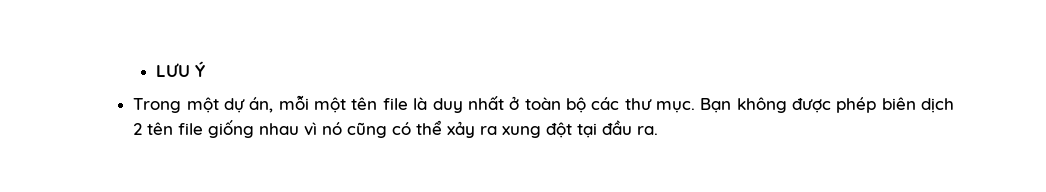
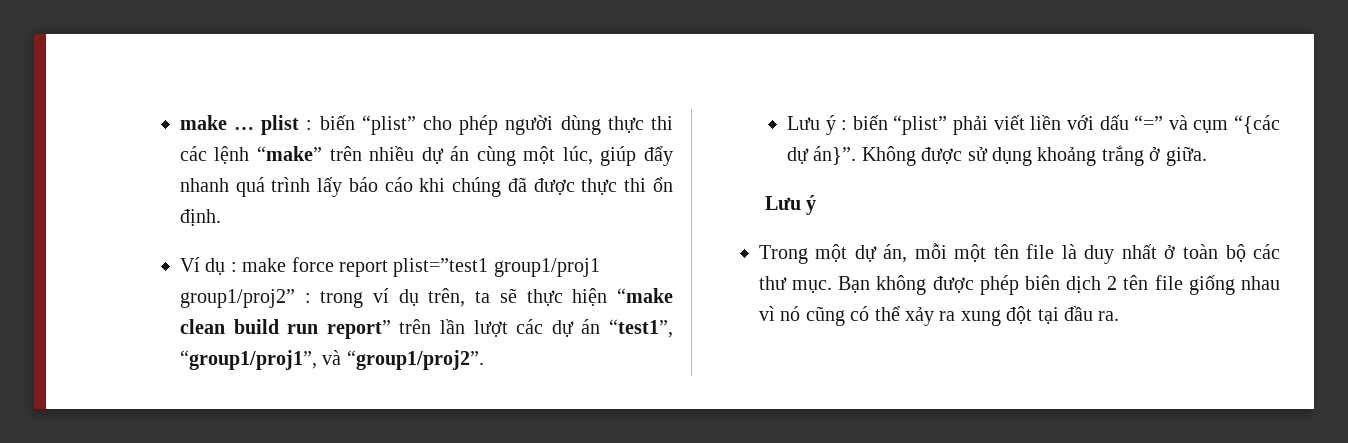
- LƯU Ý
+ make … plist : biến “plist” cho phép người dùng thực thi các lệnh “make” trên nhiều dự án cùng một lúc, giúp đẩy nhanh quá trình lấy báo cáo khi chúng đã được thực thi ổn định.
+ Ví dụ : make force report plist=”test1 group1/proj1 group1/proj2” : trong ví dụ trên, ta sẽ thực hiện “make clean build run report” trên lần lượt các dự án “test1”, “group1/proj1”, và “group1/proj2”.
+ Lưu ý : biến “plist” phải viết liền với dấu “=” và cụm “{các dự án}”. Không được sử dụng khoảng trắng ở giữa.
+ Lưu ý

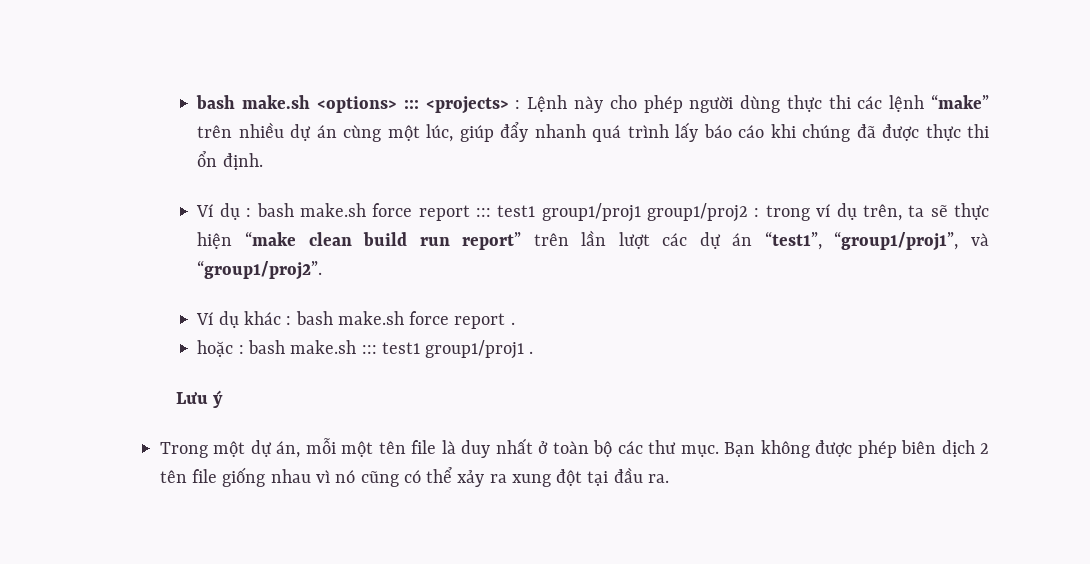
- make … plist : biến “plist” cho phép người dùng thực thi các lệnh “make” trên nhiều dự án cùng một lúc, giúp đẩy nhanh quá trình lấy báo cáo khi chúng đã được thực thi ổn định.
+ bash make.sh <options> ::: <projects> : Lệnh này cho phép người dùng thực thi các lệnh “make” trên nhiều dự án cùng một lúc, giúp đẩy nhanh quá trình lấy báo cáo khi chúng đã được thực thi ổn định.
- Ví dụ : make force report plist=”test1 group1/proj1 group1/proj2” : trong ví dụ trên, ta sẽ thực hiện “make clean build run report” trên lần lượt các dự án “test1”, “group1/proj1”, và “group1/proj2”.
+ Ví dụ : bash make.sh force report ::: test1 group1/proj1 group1/proj2 : trong ví dụ trên, ta sẽ thực hiện “make clean build run report” trên lần lượt các dự án “test1”, “group1/proj1”, và “group1/proj2”.
- Lưu ý : biến “plist” phải viết liền với dấu “=” và cụm “{các dự án}”. Không được sử dụng khoảng trắng ở giữa.
+ Ví dụ khác : bash make.sh force report .
+ hoặc : bash make.sh ::: test1 group1/proj1 .

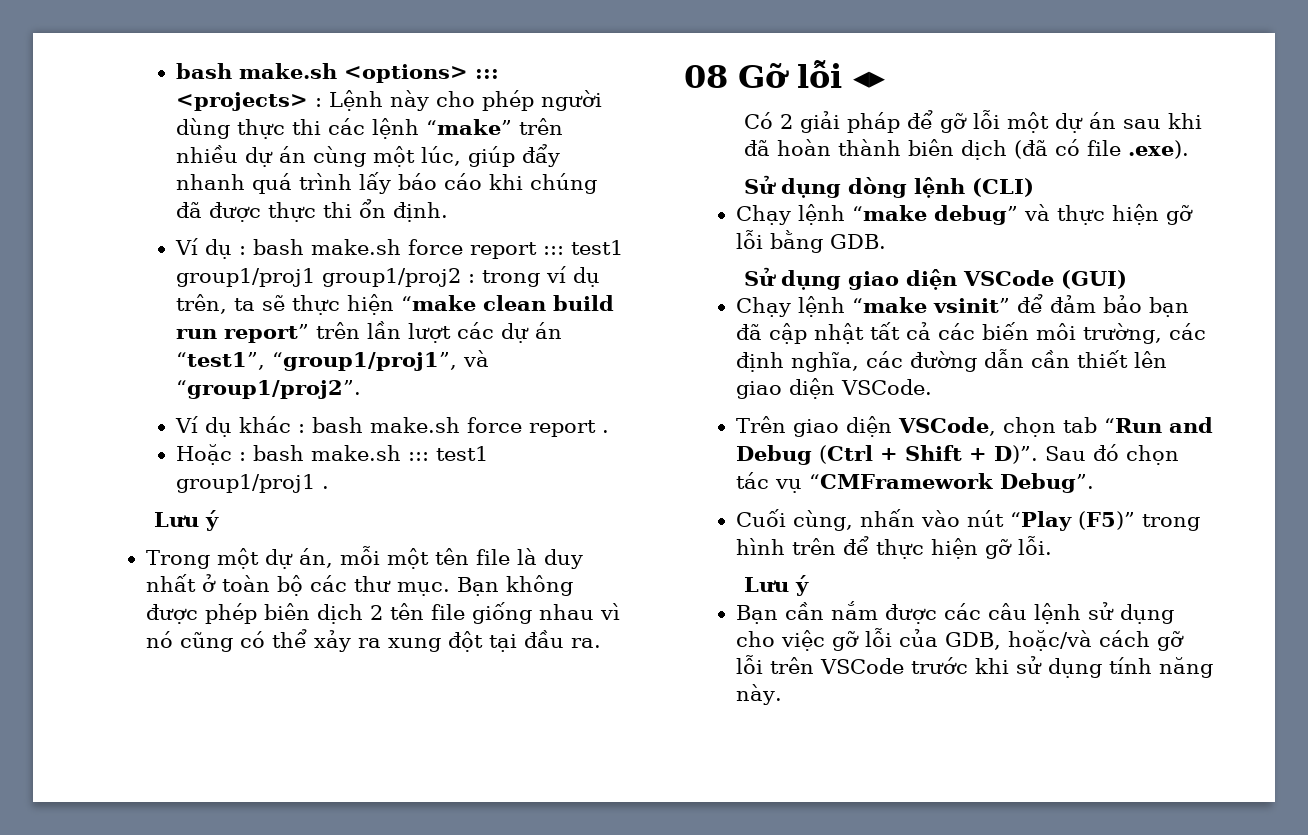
- hoặc : bash make.sh ::: test1 group1/proj1 .
+ Hoặc : bash make.sh ::: test1 group1/proj1 .
+ 08 Gỡ lỗi ◂▸
+ Có 2 giải pháp để gỡ lỗi một dự án sau khi đã hoàn thành biên dịch (đã có file .exe).
+ Sử dụng dòng lệnh (CLI)
+ Chạy lệnh “make debug” và thực hiện gỡ lỗi bằng GDB.
+ Sử dụng giao diện VSCode (GUI)
+ Chạy lệnh “make vsinit” để đảm bảo bạn đã cập nhật tất cả các biến môi trường, các định nghĩa, các đường dẫn cần thiết lên giao diện VSCode.
+ Trên giao diện VSCode, chọn tab “Run and Debug (Ctrl + Shift + D)”. Sau đó chọn tác vụ “CMFramework Debug”.
+ Cuối cùng, nhấn vào nút “Play (F5)” trong hình trên để thực hiện gỡ lỗi.
+ Lưu ý
+ Bạn cần nắm được các câu lệnh sử dụng cho việc gỡ lỗi của GDB, hoặc/và cách gỡ lỗi trên VSCode trước khi sử dụng tính năng này.

